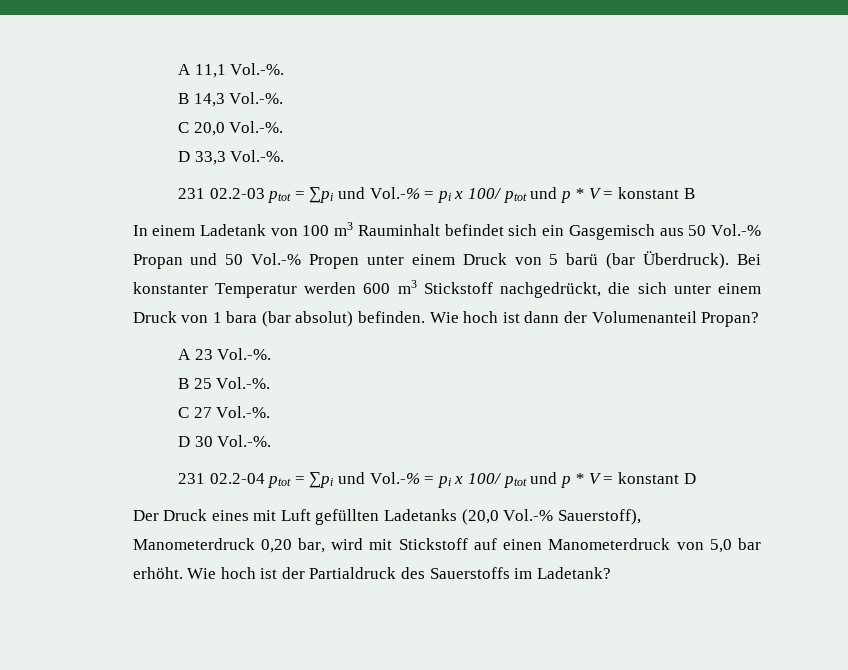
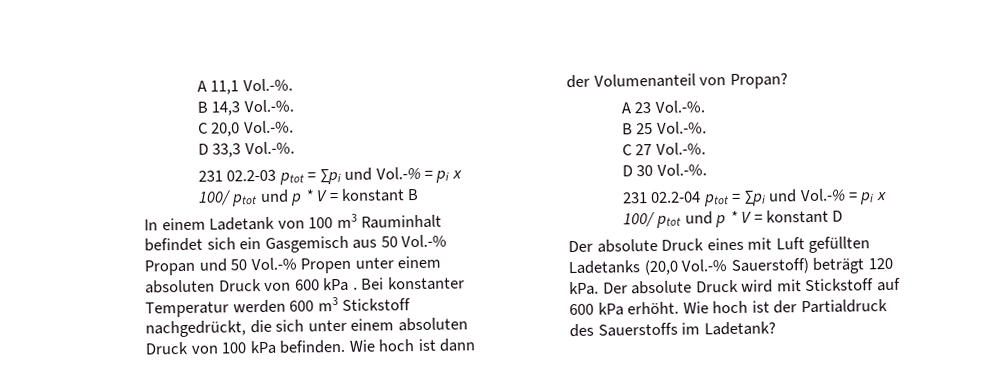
- In einem Ladetank von 100 m3 Rauminhalt befindet sich ein Gasgemisch aus 50 Vol.-% Propan und 50 Vol.-% Propen unter einem Druck von 5 barü (bar Überdruck).
+ In einem Ladetank von 100 m3 Rauminhalt befindet sich ein Gasgemisch aus 50 Vol.-% Propan und 50 Vol.-% Propen unter einem absoluten Druck von 600 kPa .
- Bei konstanter Temperatur werden 600 m3 Stickstoff nachgedrückt, die sich unter einem Druck von 1 bara (bar absolut) befinden.
+ Bei konstanter Temperatur werden 600 m3 Stickstoff nachgedrückt, die sich unter einem absoluten Druck von 100 kPa befinden.
- Wie hoch ist dann der Volumenanteil Propan?
+ Wie hoch ist dann der Volumenanteil von Propan?
- Der Druck eines mit Luft gefüllten Ladetanks (20,0 Vol.-% Sauerstoff), Manometerdruck 0,20 bar, wird mit Stickstoff auf einen Manometerdruck von 5,0 bar erhöht.
+ Der absolute Druck eines mit Luft gefüllten Ladetanks (20,0 Vol.-% Sauerstoff) beträgt 120 kPa. Der absolute Druck wird mit Stickstoff auf 600 kPa erhöht.

